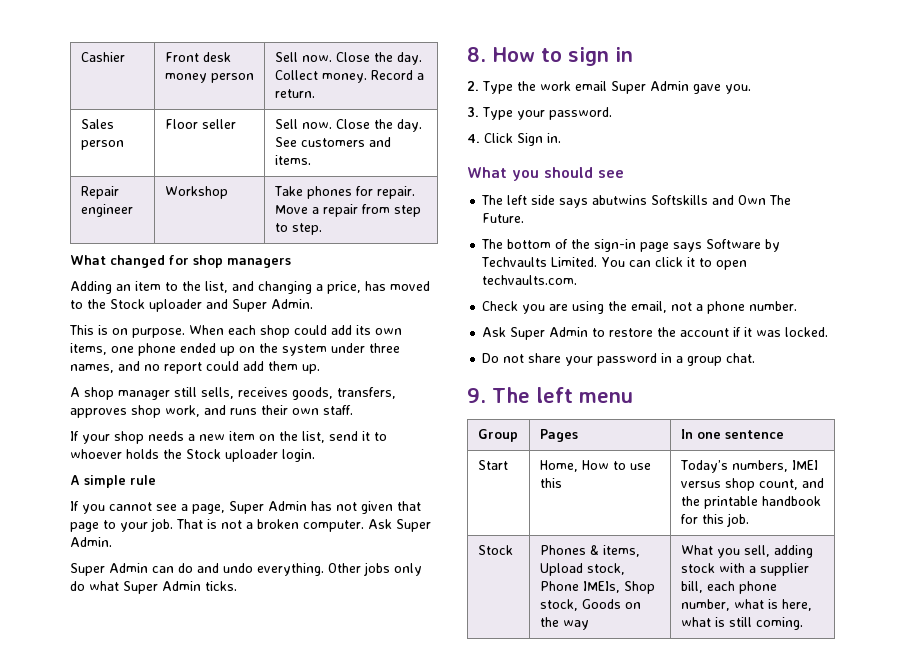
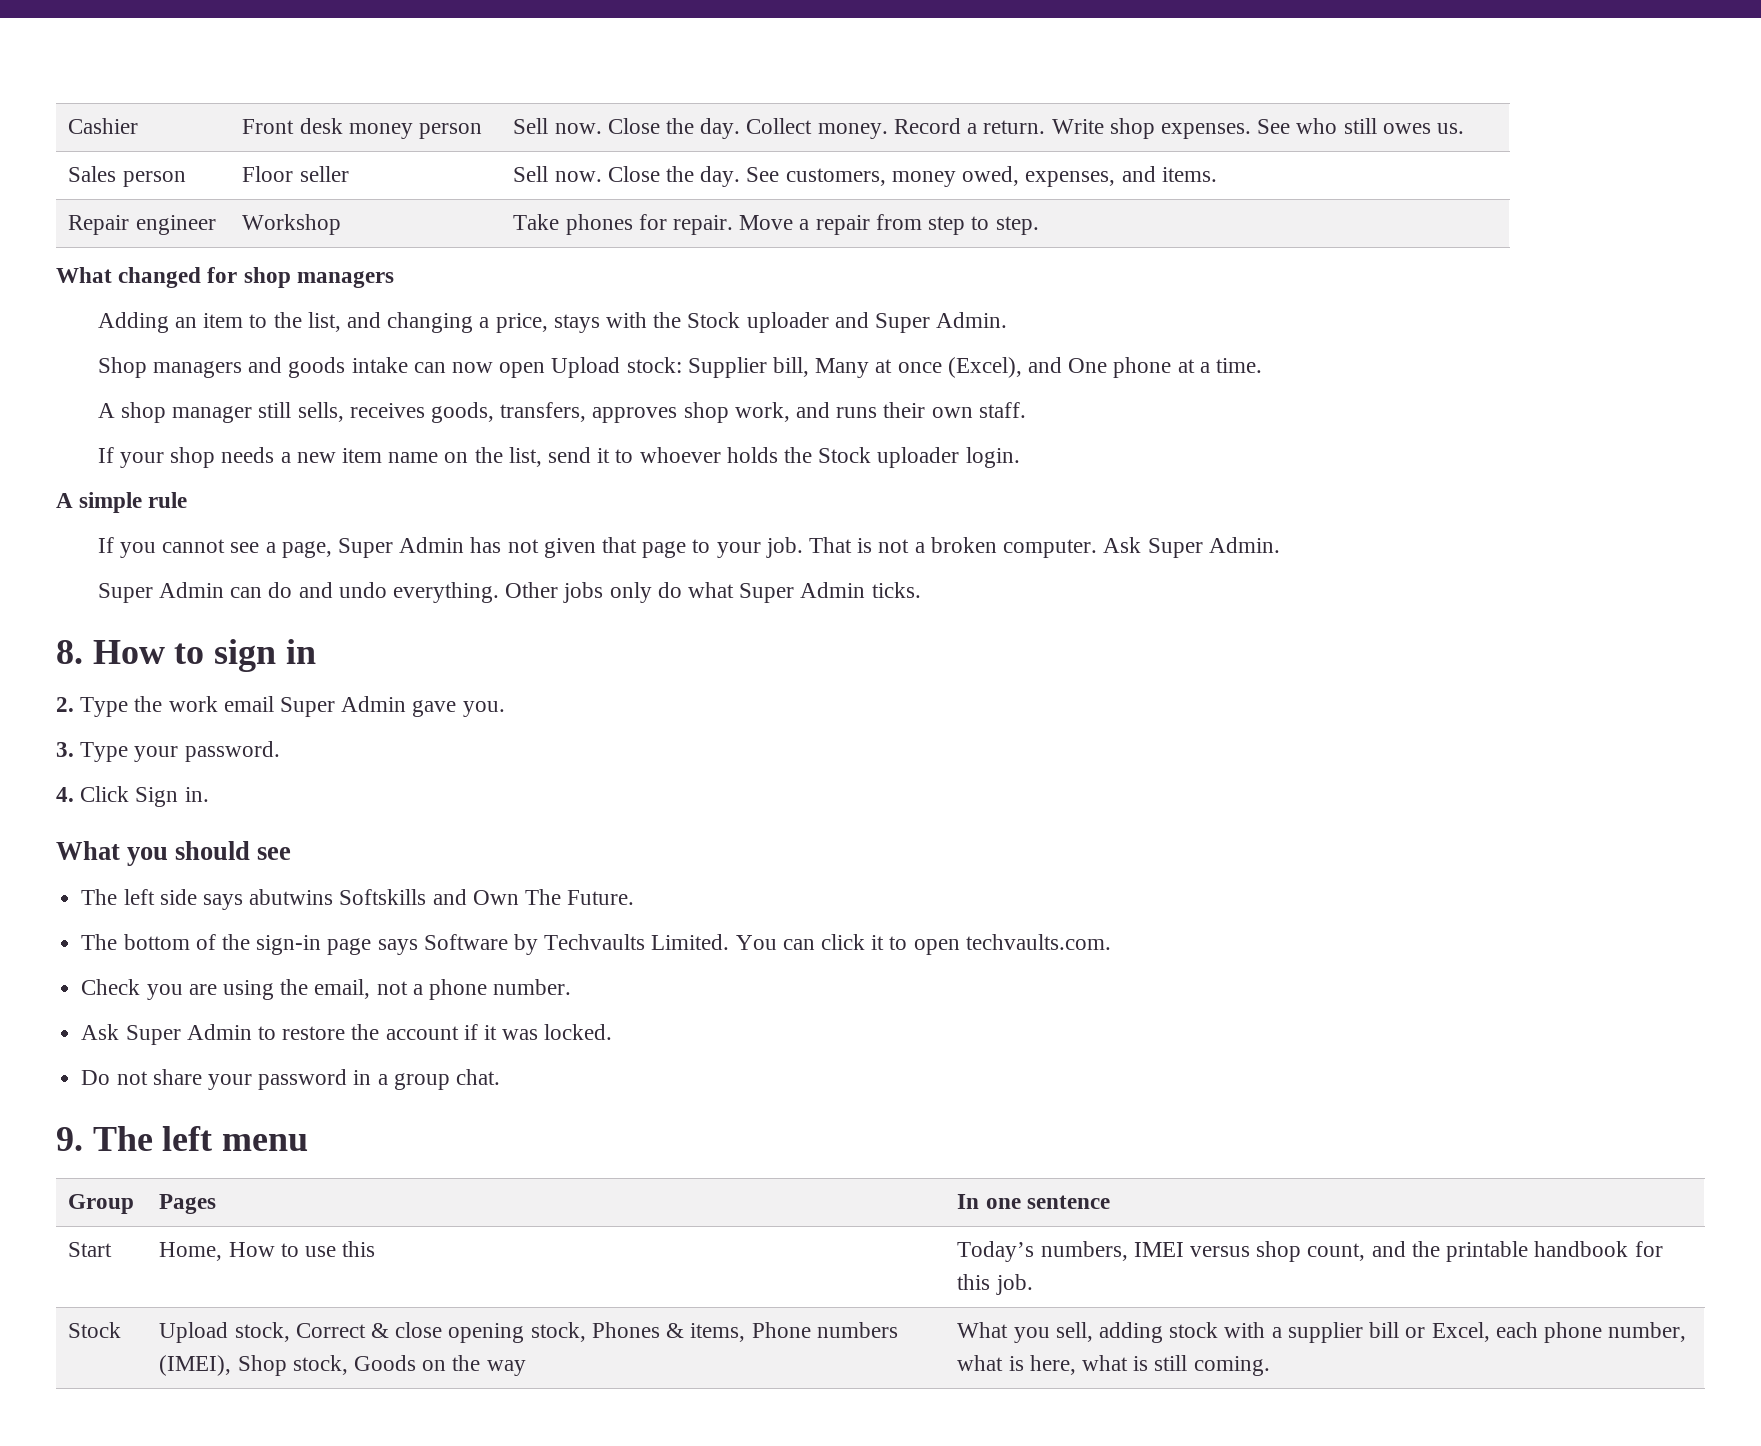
- Cashier | Front desk money person | Sell now. Close the day. Collect money. Record a return.
+ Cashier | Front desk money person | Sell now. Close the day. Collect money. Record a return. Write shop expenses. See who still owes us.
- Sales person | Floor seller | Sell now. Close the day. See customers and items.
+ Sales person | Floor seller | Sell now. Close the day. See customers, money owed, expenses, and items.
- Adding an item to the list, and changing a price, has moved to the Stock uploader and Super Admin.
+ Adding an item to the list, and changing a price, stays with the Stock uploader and Super Admin.
- This is on purpose. When each shop could add its own items, one phone ended up on the system under three names, and no report could add them up.
+ Shop managers and goods intake can now open Upload stock: Supplier bill, Many at once (Excel), and One phone at a time.
- If your shop needs a new item on the list, send it to whoever holds the Stock uploader login.
+ If your shop needs a new item name on the list, send it to whoever holds the Stock uploader login.
- Phones & items, Upload stock, Phone IMEIs, Shop stock, Goods on the way
+ Upload stock, Correct & close opening stock, Phones & items, Phone numbers (IMEI), Shop stock, Goods on the way
- What you sell, adding stock with a supplier bill, each phone number, what is here, what is still coming.
+ What you sell, adding stock with a supplier bill or Excel, each phone number, what is here, what is still coming.

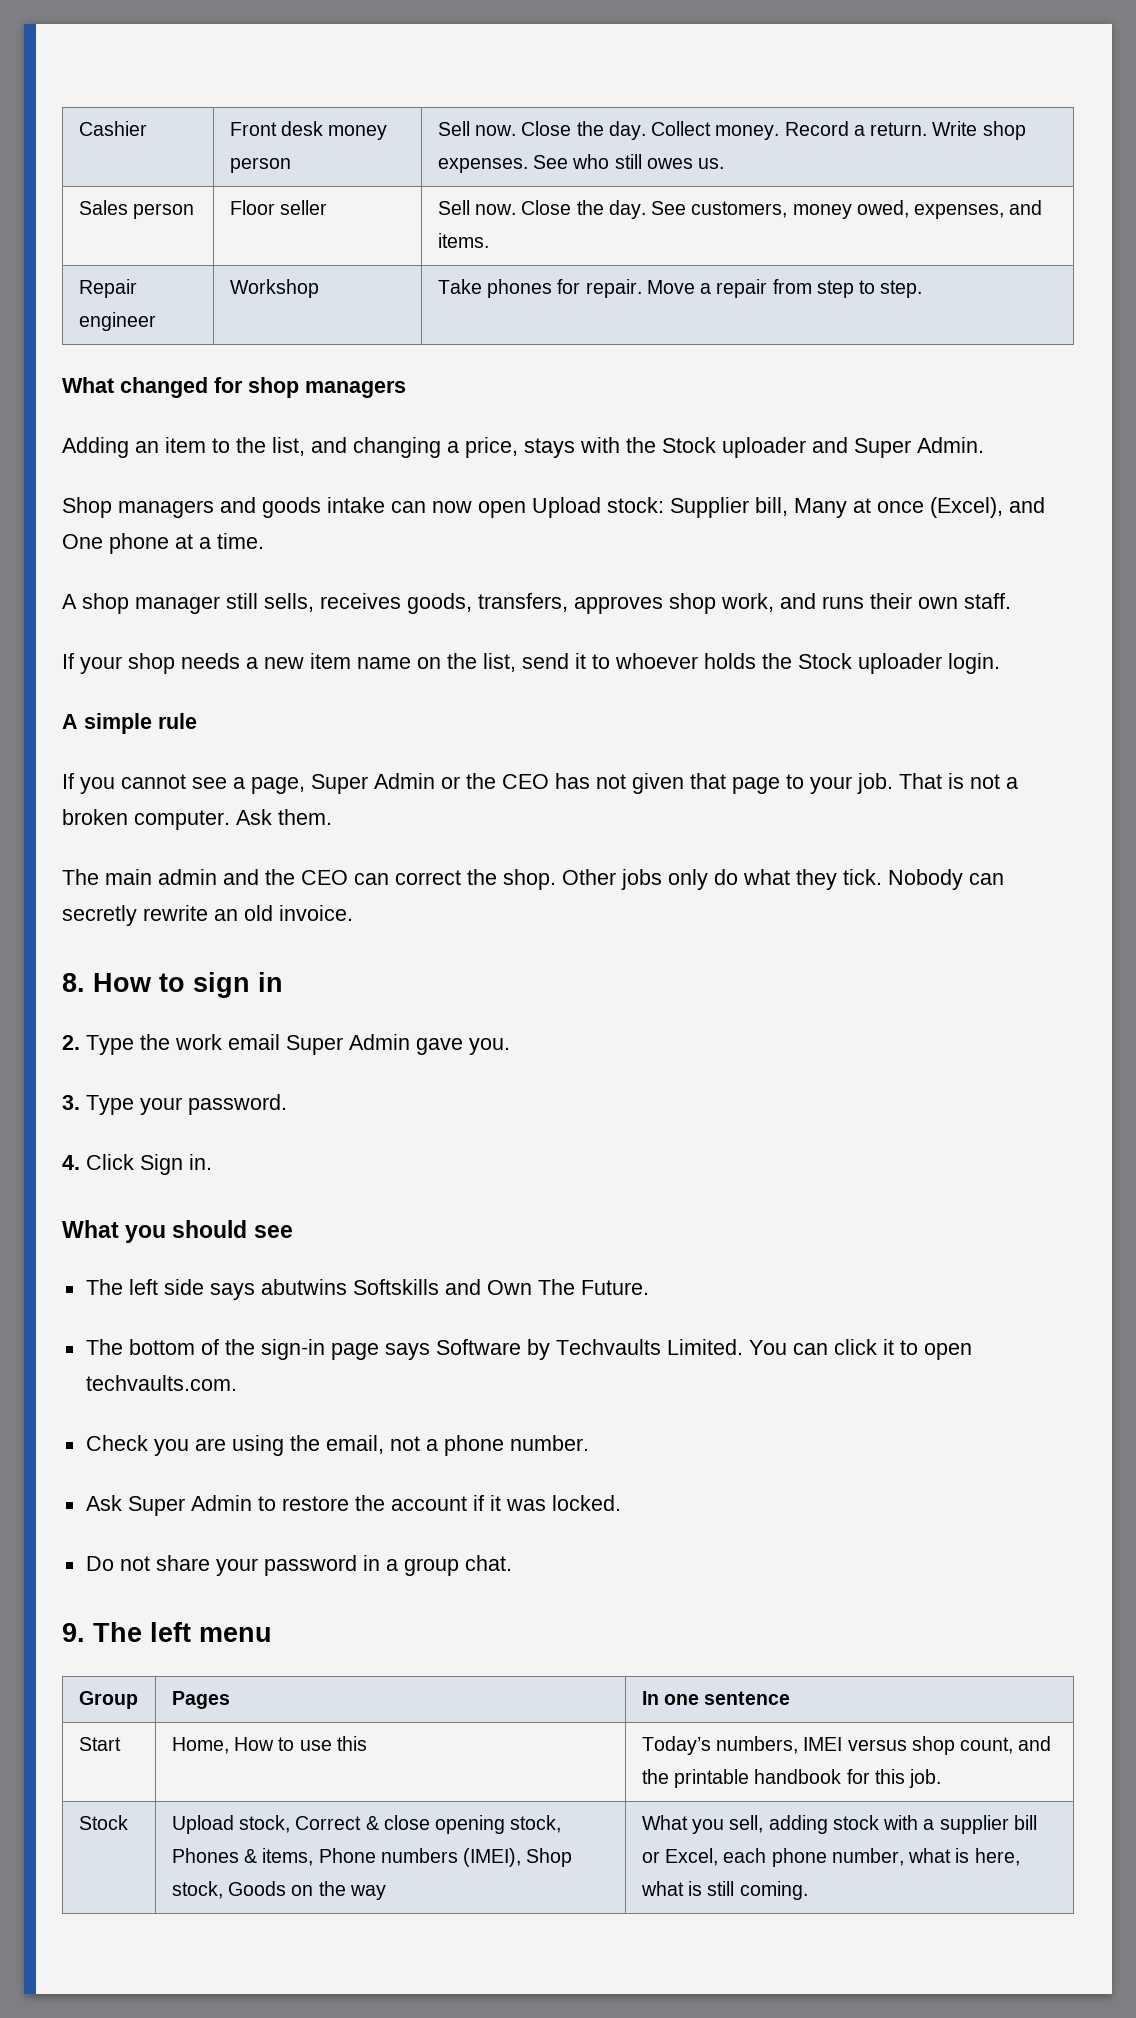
- If you cannot see a page, Super Admin has not given that page to your job.
+ If you cannot see a page, Super Admin or the CEO has not given that page to your job.
- Ask Super Admin.
- Super Admin can do and undo everything.
+ Ask them.
+ The main admin and the CEO can correct the shop.
- Other jobs only do what Super Admin ticks.
+ Other jobs only do what they tick. Nobody can secretly rewrite an old invoice.

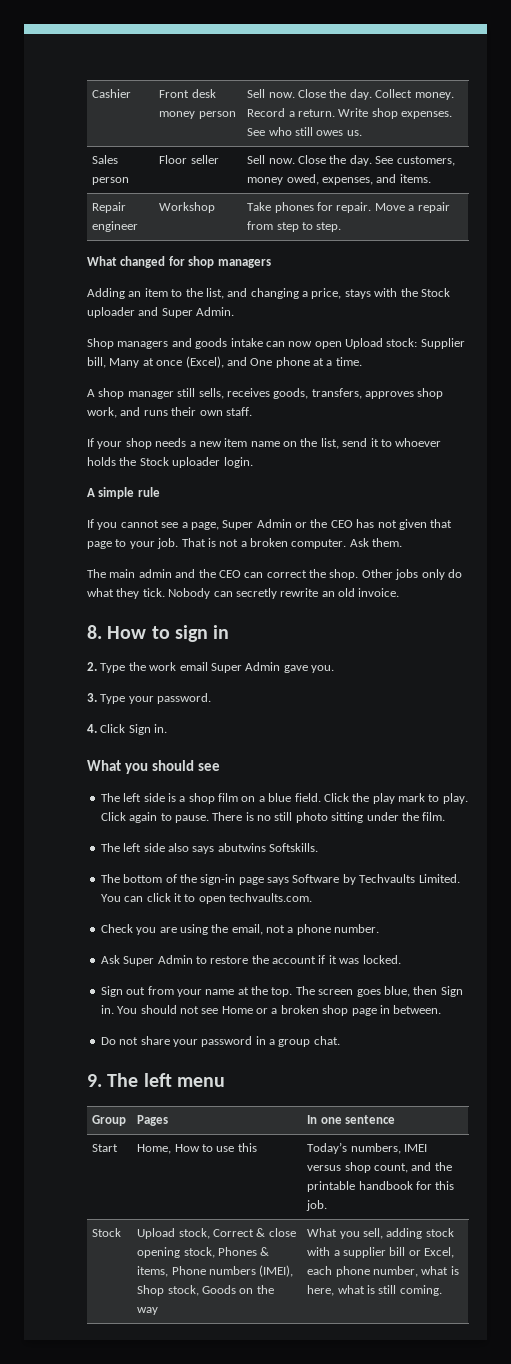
- The left side says abutwins Softskills and Own The Future.
+ The left side is a shop film on a blue field. Click the play mark to play. Click again to pause. There is no still photo sitting under the film.
+ The left side also says abutwins Softskills.
+ Sign out from your name at the top. The screen goes blue, then Sign in. You should not see Home or a broken shop page in between.

